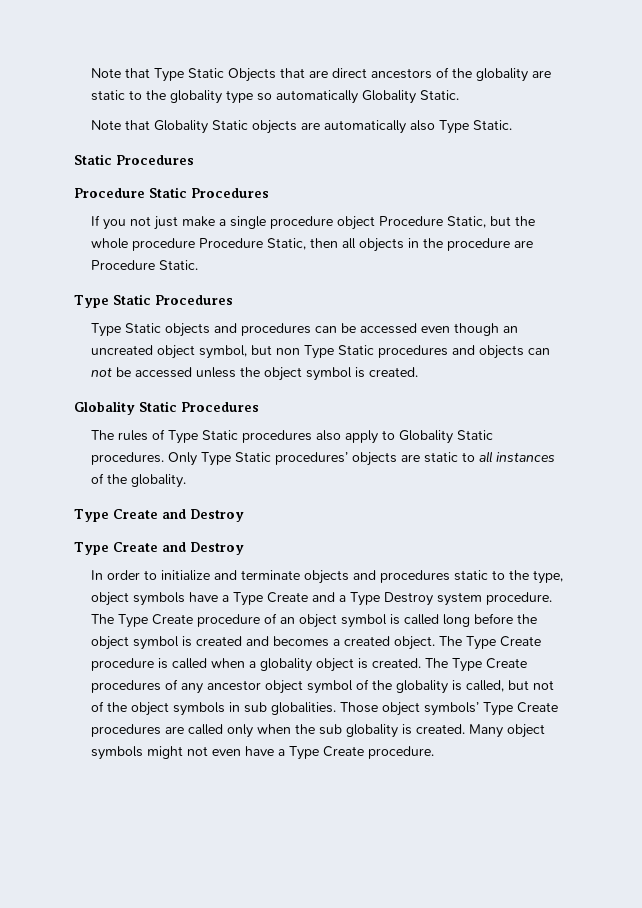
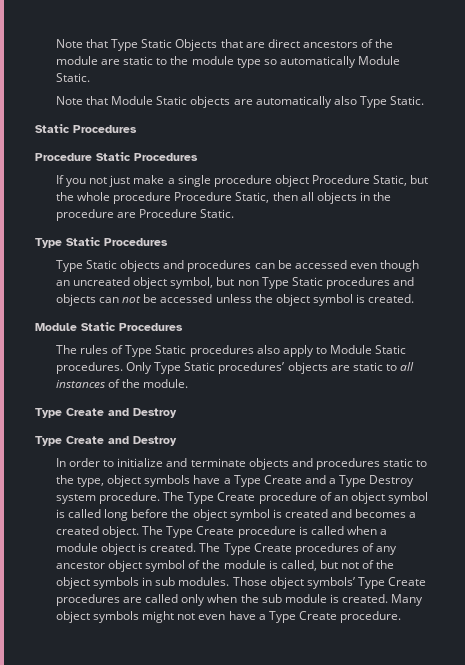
- Note that Type Static Objects that are direct ancestors of the globality are static to the globality type so automatically Globality Static.
+ Note that Type Static Objects that are direct ancestors of the module are static to the module type so automatically Module Static.
- Note that Globality Static objects are automatically also Type Static.
+ Note that Module Static objects are automatically also Type Static.
- Globality Static Procedures
+ Module Static Procedures
- The rules of Type Static procedures also apply to Globality Static procedures.
+ The rules of Type Static procedures also apply to Module Static procedures.
- Only Type Static procedures’ objects are static to all instances of the globality.
+ Only Type Static procedures’ objects are static to all instances of the module.
- The Type Create procedure is called when a globality object is created.
+ The Type Create procedure is called when a module object is created.
- The Type Create procedures of any ancestor object symbol of the globality is called, but not of the object symbols in sub globalities.
+ The Type Create procedures of any ancestor object symbol of the module is called, but not of the object symbols in sub modules.
- Those object symbols’ Type Create procedures are called only when the sub globality is created.
+ Those object symbols’ Type Create procedures are called only when the sub module is created.

